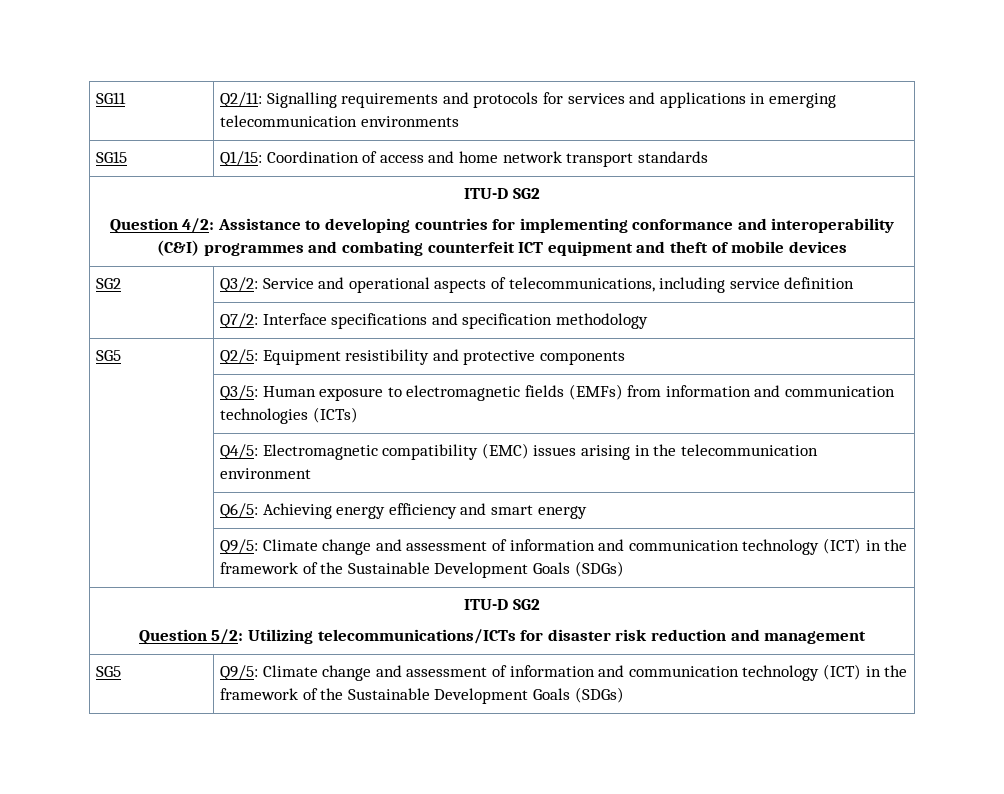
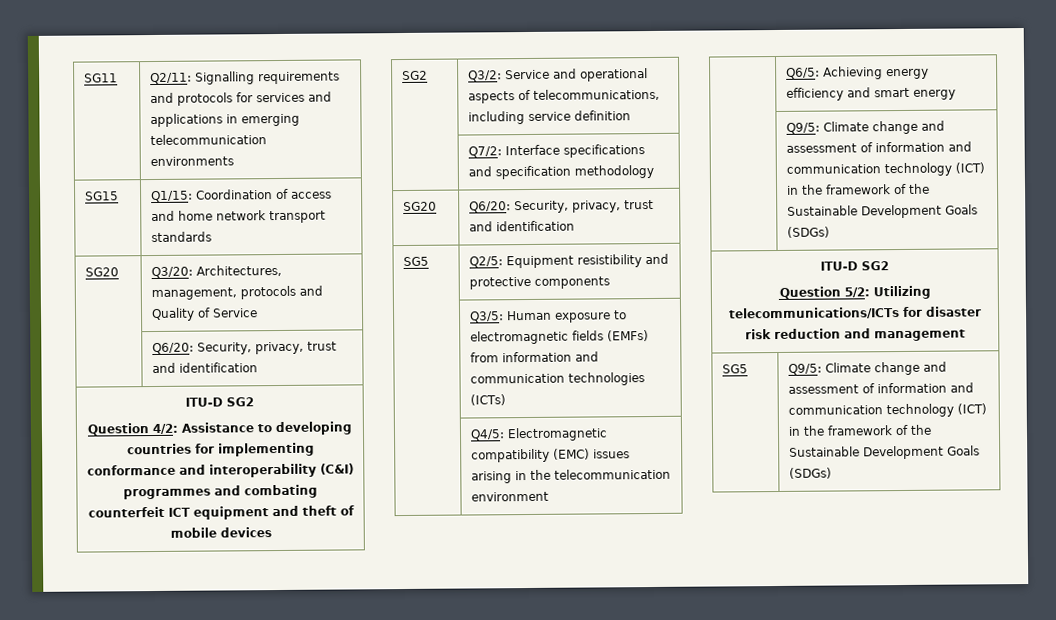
+ SG20 | Q3/20: Architectures, management, protocols and Quality of Service
+ | Q6/20: Security, privacy, trust and identification
+ SG20 | Q6/20: Security, privacy, trust and identification

